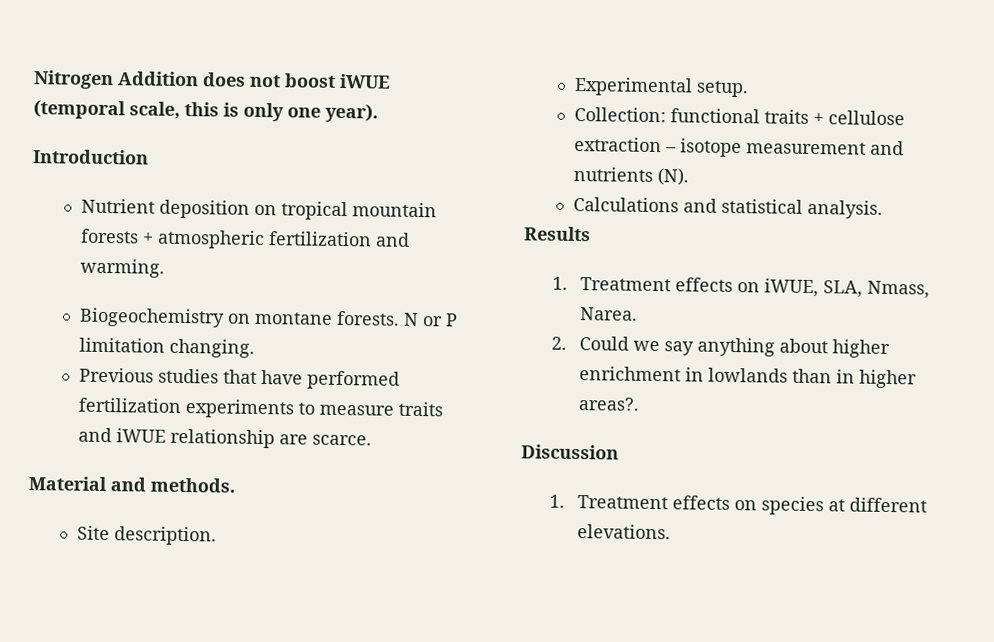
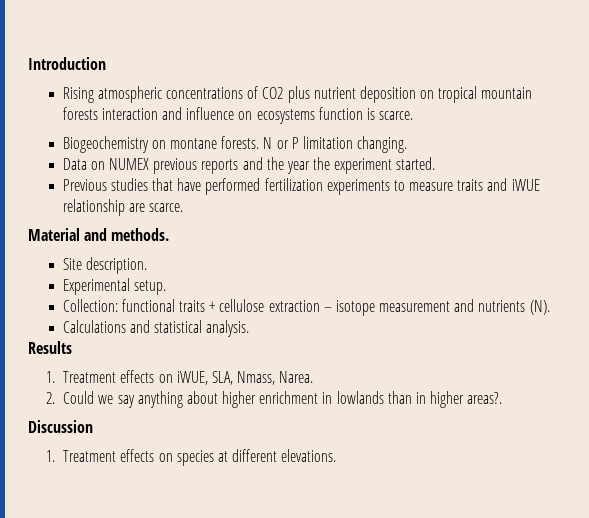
- Nitrogen Addition does not boost iWUE (temporal scale, this is only one year).
  Introduction
- Nutrient deposition on tropical mountain forests + atmospheric fertilization and warming.
+ Rising atmospheric concentrations of CO2 plus nutrient deposition on tropical mountain forests interaction and influence on ecosystems function is scarce.
+ Data on NUMEX previous reports and the year the experiment started.

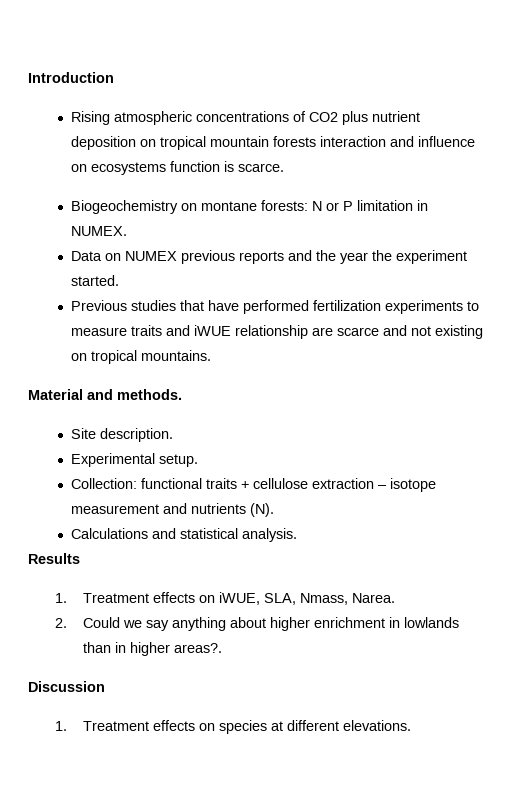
- Biogeochemistry on montane forests. N or P limitation changing.
+ Biogeochemistry on montane forests: N or P limitation in NUMEX.
- Previous studies that have performed fertilization experiments to measure traits and iWUE relationship are scarce.
+ Previous studies that have performed fertilization experiments to measure traits and iWUE relationship are scarce and not existing on tropical mountains.

